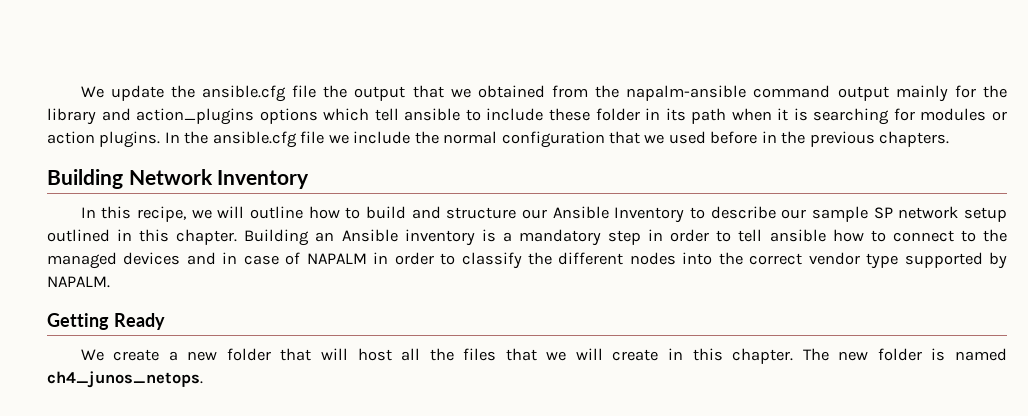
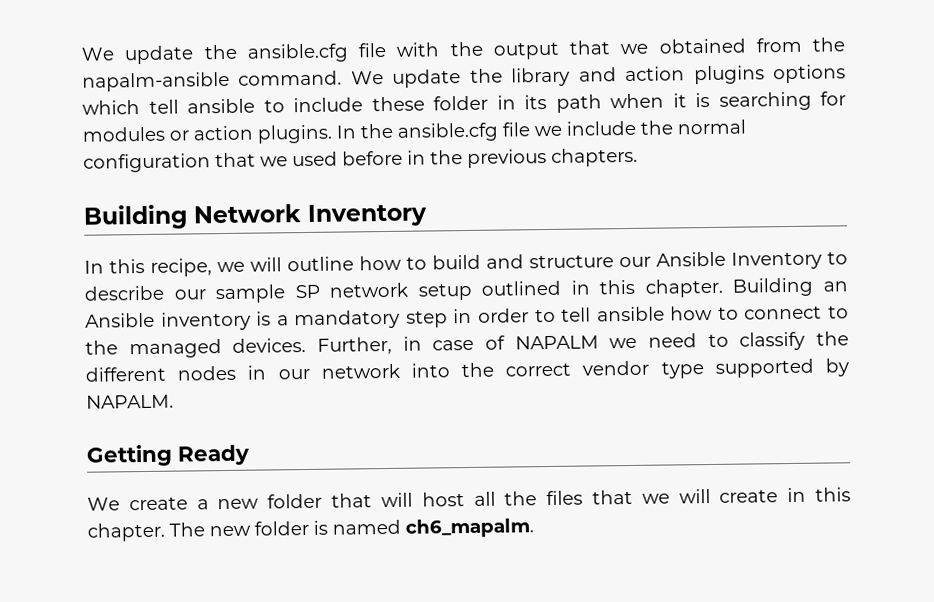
- We update the ansible.cfg file the output that we obtained from the napalm-ansible command output mainly for the library and action_plugins options which tell ansible to include these folder in its path when it is searching for modules or action plugins.
+ We update the ansible.cfg file with the output that we obtained from the napalm-ansible command. We update the library and action plugins options which tell ansible to include these folder in its path when it is searching for modules or action plugins.
- Building an Ansible inventory is a mandatory step in order to tell ansible how to connect to the managed devices and in case of NAPALM in order to classify the different nodes into the correct vendor type supported by NAPALM.
+ Building an Ansible inventory is a mandatory step in order to tell ansible how to connect to the managed devices. Further, in case of NAPALM we need to classify the different nodes in our network into the correct vendor type supported by NAPALM.
- The new folder is named ch4_junos_netops.
+ The new folder is named ch6_mapalm.

